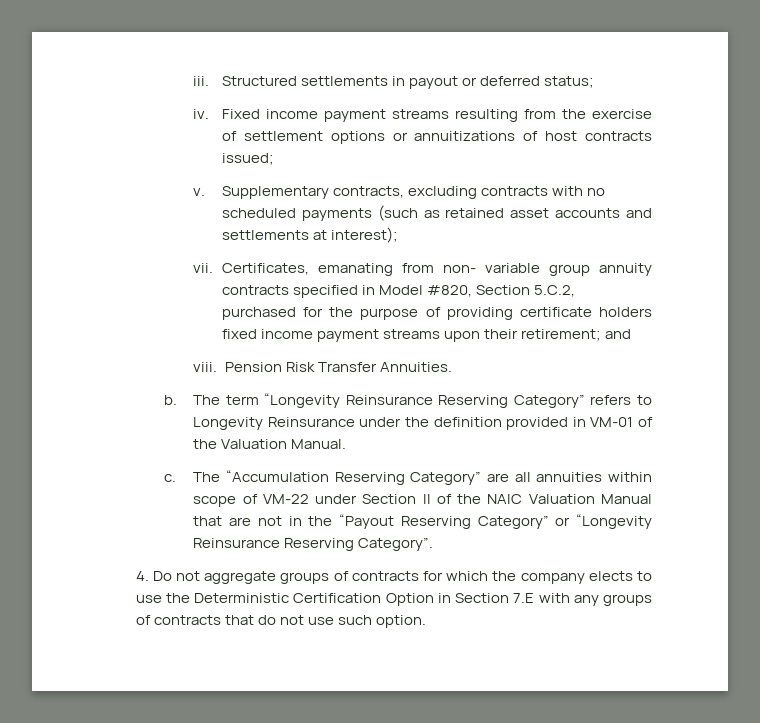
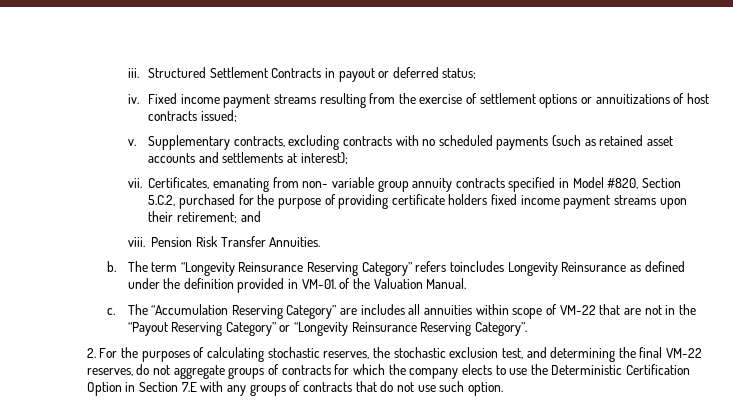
- Structured settlements in payout or deferred status;
+ Structured Settlement Contracts in payout or deferred status;
- The term “Longevity Reinsurance Reserving Category” refers to Longevity Reinsurance under the definition provided in VM-01 of the Valuation Manual.
+ The term “Longevity Reinsurance Reserving Category” refers toincludes Longevity Reinsurance as defined under the definition provided in VM-01. of the Valuation Manual.
- The “Accumulation Reserving Category” are all annuities within scope of VM-22 under Section II of the NAIC Valuation Manual that are not in the “Payout Reserving Category” or “Longevity Reinsurance Reserving Category”.
+ The “Accumulation Reserving Category” are includes all annuities within scope of VM-22 that are not in the “Payout Reserving Category” or “Longevity Reinsurance Reserving Category”.
- 4. Do not aggregate groups of contracts for which the company elects to use the Deterministic Certification Option in Section 7.E with any groups of contracts that do not use such option.
+ 2. For the purposes of calculating stochastic reserves, the stochastic exclusion test, and determining the final VM-22 reserves, do not aggregate groups of contracts for which the company elects to use the Deterministic Certification Option in Section 7.E with any groups of contracts that do not use such option.

